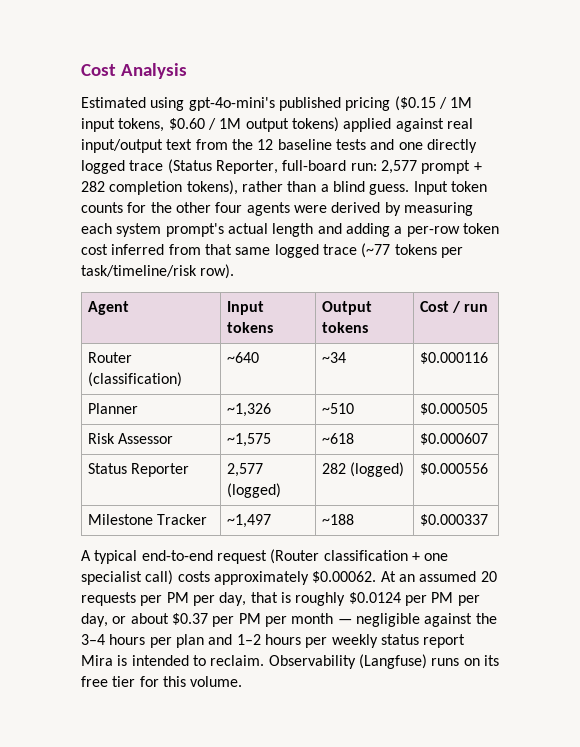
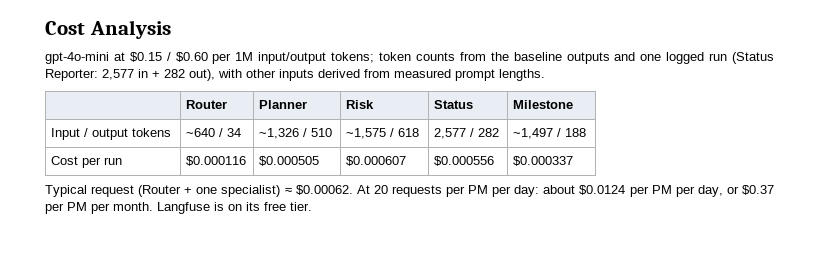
- Estimated using gpt-4o-mini's published pricing ($0.15 / 1M input tokens, $0.60 / 1M output tokens) applied against real input/output text from the 12 baseline tests and one directly logged trace (Status Reporter, full-board run: 2,577 prompt + 282 completion tokens), rather than a blind guess. Input token counts for the other four agents were derived by measuring each system prompt's actual length and adding a per-row token cost inferred from that same logged trace (~77 tokens per task/timeline/risk row).
- Agent | Input tokens | Output tokens | Cost / run
- Router (classification) | ~640 | ~34 | $0.000116
- Planner | ~1,326 | ~510 | $0.000505
- Risk Assessor | ~1,575 | ~618 | $0.000607
- Status Reporter | 2,577 (logged) | 282 (logged) | $0.000556
- Milestone Tracker | ~1,497 | ~188 | $0.000337
- A typical end-to-end request (Router classification + one specialist call) costs approximately $0.00062. At an assumed 20 requests per PM per day, that is roughly $0.0124 per PM per day, or about $0.37 per PM per month — negligible against the 3–4 hours per plan and 1–2 hours per weekly status report Mira is intended to reclaim. Observability (Langfuse) runs on its free tier for this volume.
+ gpt-4o-mini at $0.15 / $0.60 per 1M input/output tokens; token counts from the baseline outputs and one logged run (Status Reporter: 2,577 in + 282 out), with other inputs derived from measured prompt lengths.
+ | Router | Planner | Risk | Status | Milestone
+ Input / output tokens | ~640 / 34 | ~1,326 / 510 | ~1,575 / 618 | 2,577 / 282 | ~1,497 / 188
+ Cost per run | $0.000116 | $0.000505 | $0.000607 | $0.000556 | $0.000337
+ Typical request (Router + one specialist) ≈ $0.00062. At 20 requests per PM per day: about $0.0124 per PM per day, or $0.37 per PM per month. Langfuse is on its free tier.

